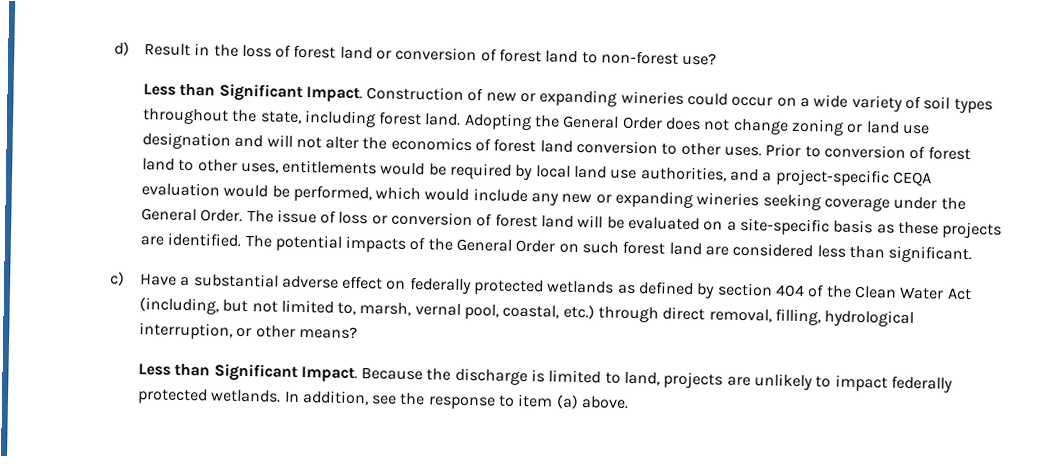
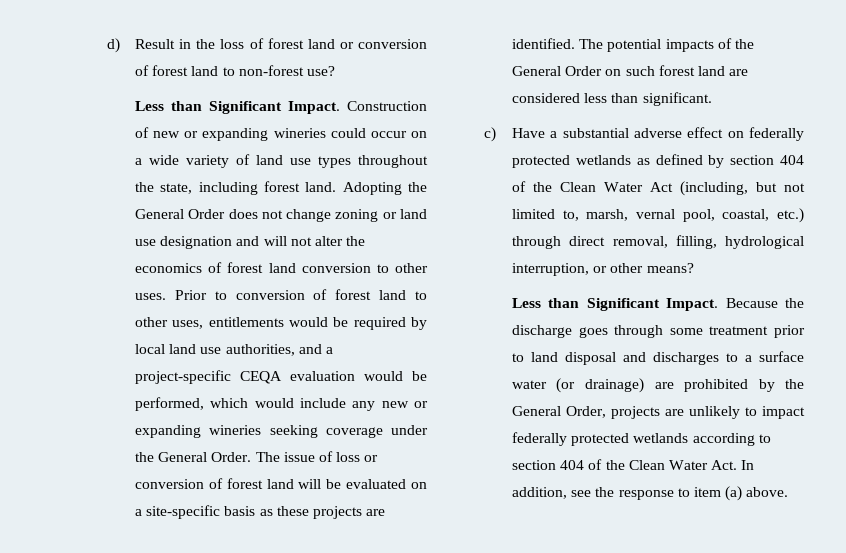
- Construction of new or expanding wineries could occur on a wide variety of soil types throughout the state, including forest land.
+ Construction of new or expanding wineries could occur on a wide variety of land use types throughout the state, including forest land.
- Because the discharge is limited to land, projects are unlikely to impact federally protected wetlands. In addition, see the response to item (a) above.
+ Because the discharge goes through some treatment prior to land disposal and discharges to a surface water (or drainage) are prohibited by the General Order, projects are unlikely to impact federally protected wetlands according to section 404 of the Clean Water Act. In addition, see the response to item (a) above.

